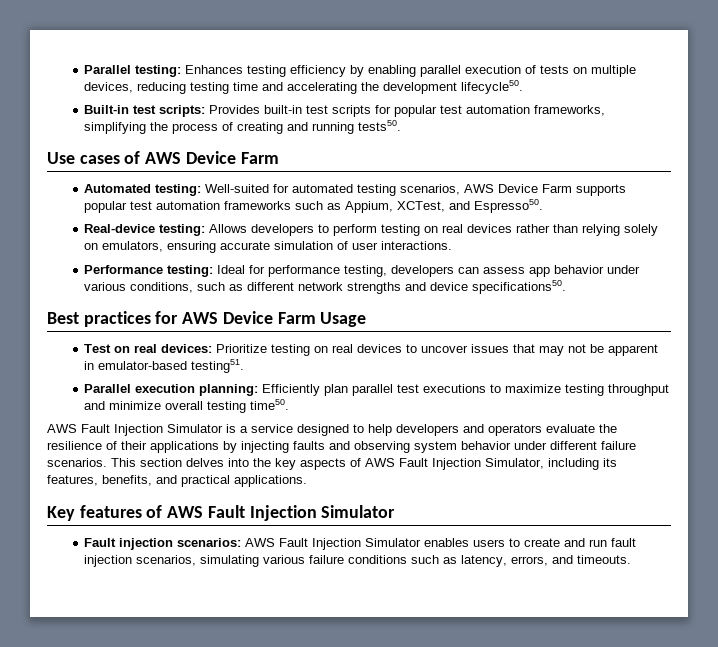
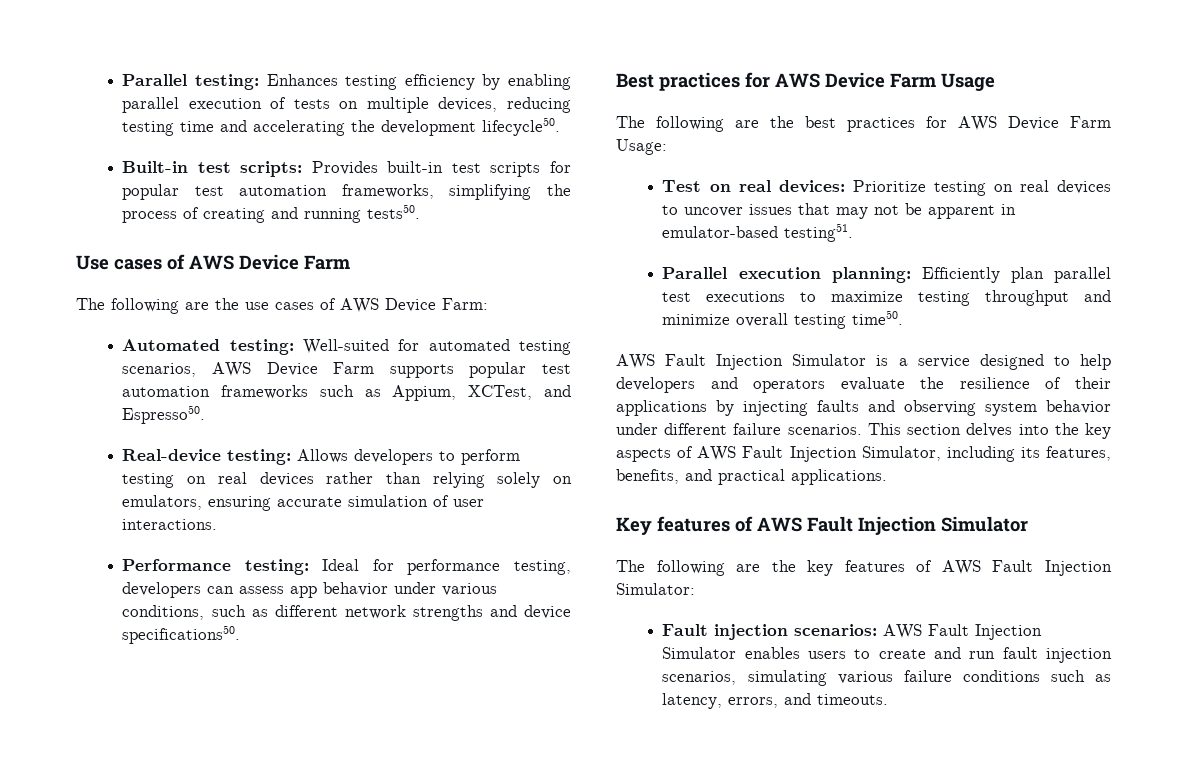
+ The following are the use cases of AWS Device Farm:
+ The following are the best practices for AWS Device Farm Usage:
+ The following are the key features of AWS Fault Injection Simulator:

